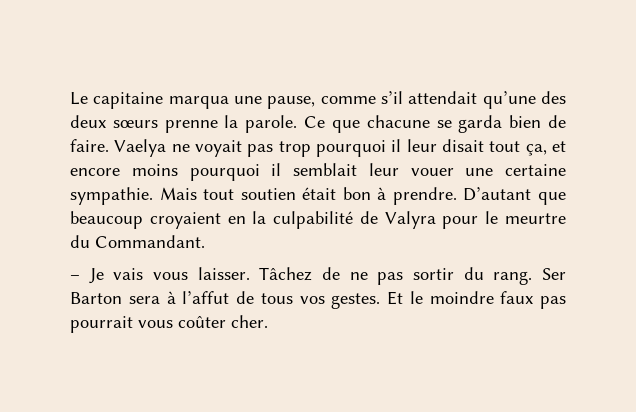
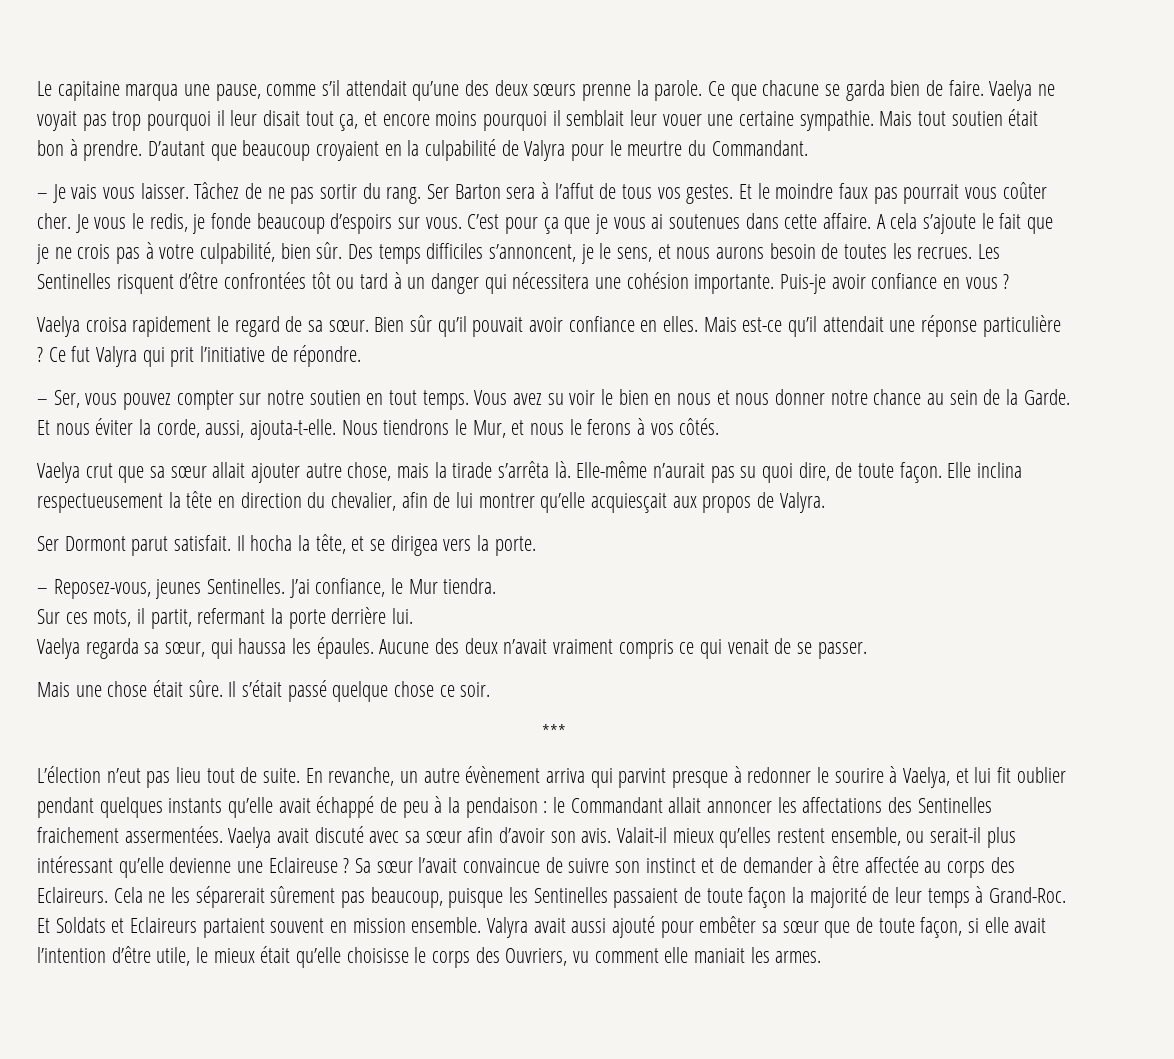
+ Je vous le redis, je fonde beaucoup d’espoirs sur vous. C’est pour ça que je vous ai soutenues dans cette affaire. A cela s’ajoute le fait que je ne crois pas à votre culpabilité, bien sûr. Des temps difficiles s’annoncent, je le sens, et nous aurons besoin de toutes les recrues. Les Sentinelles risquent d’être confrontées tôt ou tard à un danger qui nécessitera une cohésion importante. Puis-je avoir confiance en vous ?
+ Vaelya croisa rapidement le regard de sa sœur. Bien sûr qu’il pouvait avoir confiance en elles. Mais est-ce qu’il attendait une réponse particulière ? Ce fut Valyra qui prit l’initiative de répondre.
+ – Ser, vous pouvez compter sur notre soutien en tout temps. Vous avez su voir le bien en nous et nous donner notre chance au sein de la Garde. Et nous éviter la corde, aussi, ajouta-t-elle. Nous tiendrons le Mur, et nous le ferons à vos côtés.
+ Vaelya crut que sa sœur allait ajouter autre chose, mais la tirade s’arrêta là. Elle-même n’aurait pas su quoi dire, de toute façon. Elle inclina respectueusement la tête en direction du chevalier, afin de lui montrer qu’elle acquiesçait aux propos de Valyra.
+ Ser Dormont parut satisfait. Il hocha la tête, et se dirigea vers la porte.
+ – Reposez-vous, jeunes Sentinelles. J’ai confiance, le Mur tiendra.
+ Sur ces mots, il partit, refermant la porte derrière lui.
+ Vaelya regarda sa sœur, qui haussa les épaules. Aucune des deux n’avait vraiment compris ce qui venait de se passer.
+ Mais une chose était sûre. Il s’était passé quelque chose ce soir.
+ ***
+ L’élection n’eut pas lieu tout de suite. En revanche, un autre évènement arriva qui parvint presque à redonner le sourire à Vaelya, et lui fit oublier pendant quelques instants qu’elle avait échappé de peu à la pendaison : le Commandant allait annoncer les affectations des Sentinelles fraichement assermentées. Vaelya avait discuté avec sa sœur afin d’avoir son avis. Valait-il mieux qu’elles restent ensemble, ou serait-il plus intéressant qu’elle devienne une Eclaireuse ? Sa sœur l’avait convaincue de suivre son instinct et de demander à être affectée au corps des Eclaireurs. Cela ne les séparerait sûrement pas beaucoup, puisque les Sentinelles passaient de toute façon la majorité de leur temps à Grand-Roc. Et Soldats et Eclaireurs partaient souvent en mission ensemble. Valyra avait aussi ajouté pour embêter sa sœur que de toute façon, si elle avait l’intention d’être utile, le mieux était qu’elle choisisse le corps des Ouvriers, vu comment elle maniait les armes.

